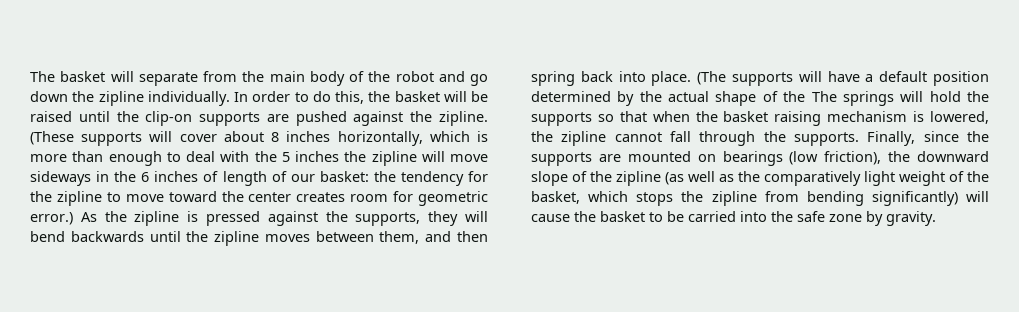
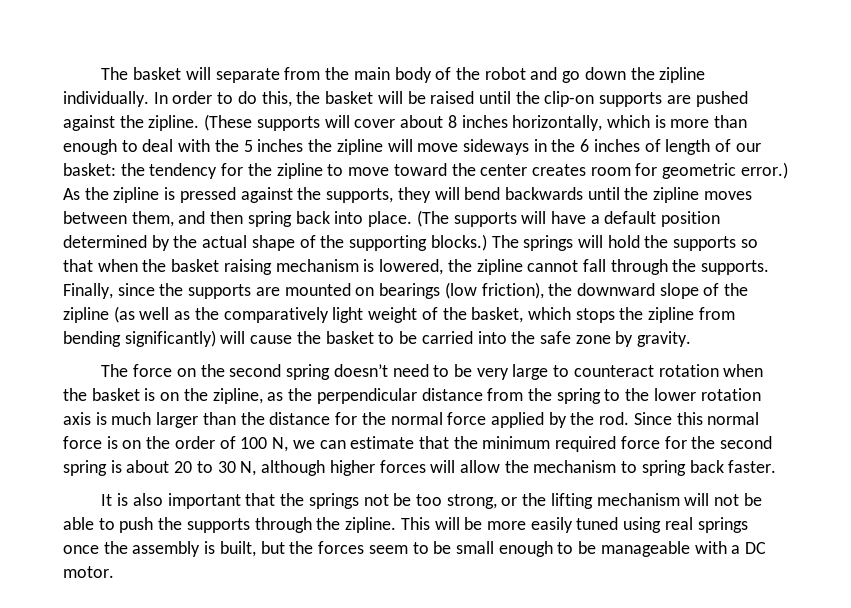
- (The supports will have a default position determined by the actual shape of the The springs will hold the supports so that when the basket raising mechanism is lowered, the zipline cannot fall through the supports.
+ (The supports will have a default position determined by the actual shape of the supporting blocks.) The springs will hold the supports so that when the basket raising mechanism is lowered, the zipline cannot fall through the supports.
+ The force on the second spring doesn’t need to be very large to counteract rotation when the basket is on the zipline, as the perpendicular distance from the spring to the lower rotation axis is much larger than the distance for the normal force applied by the rod. Since this normal force is on the order of 100 N, we can estimate that the minimum required force for the second spring is about 20 to 30 N, although higher forces will allow the mechanism to spring back faster.
+ It is also important that the springs not be too strong, or the lifting mechanism will not be able to push the supports through the zipline. This will be more easily tuned using real springs once the assembly is built, but the forces seem to be small enough to be manageable with a DC motor.

